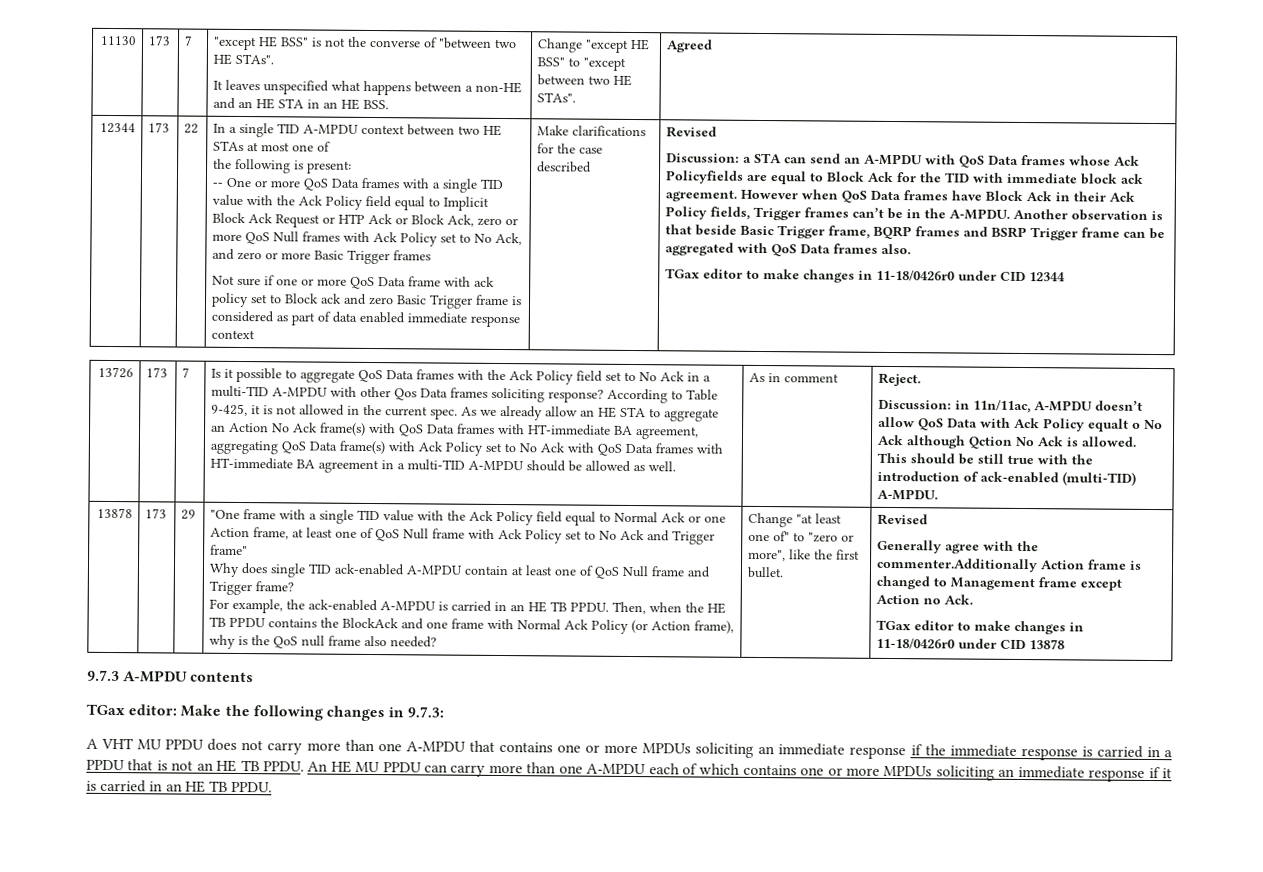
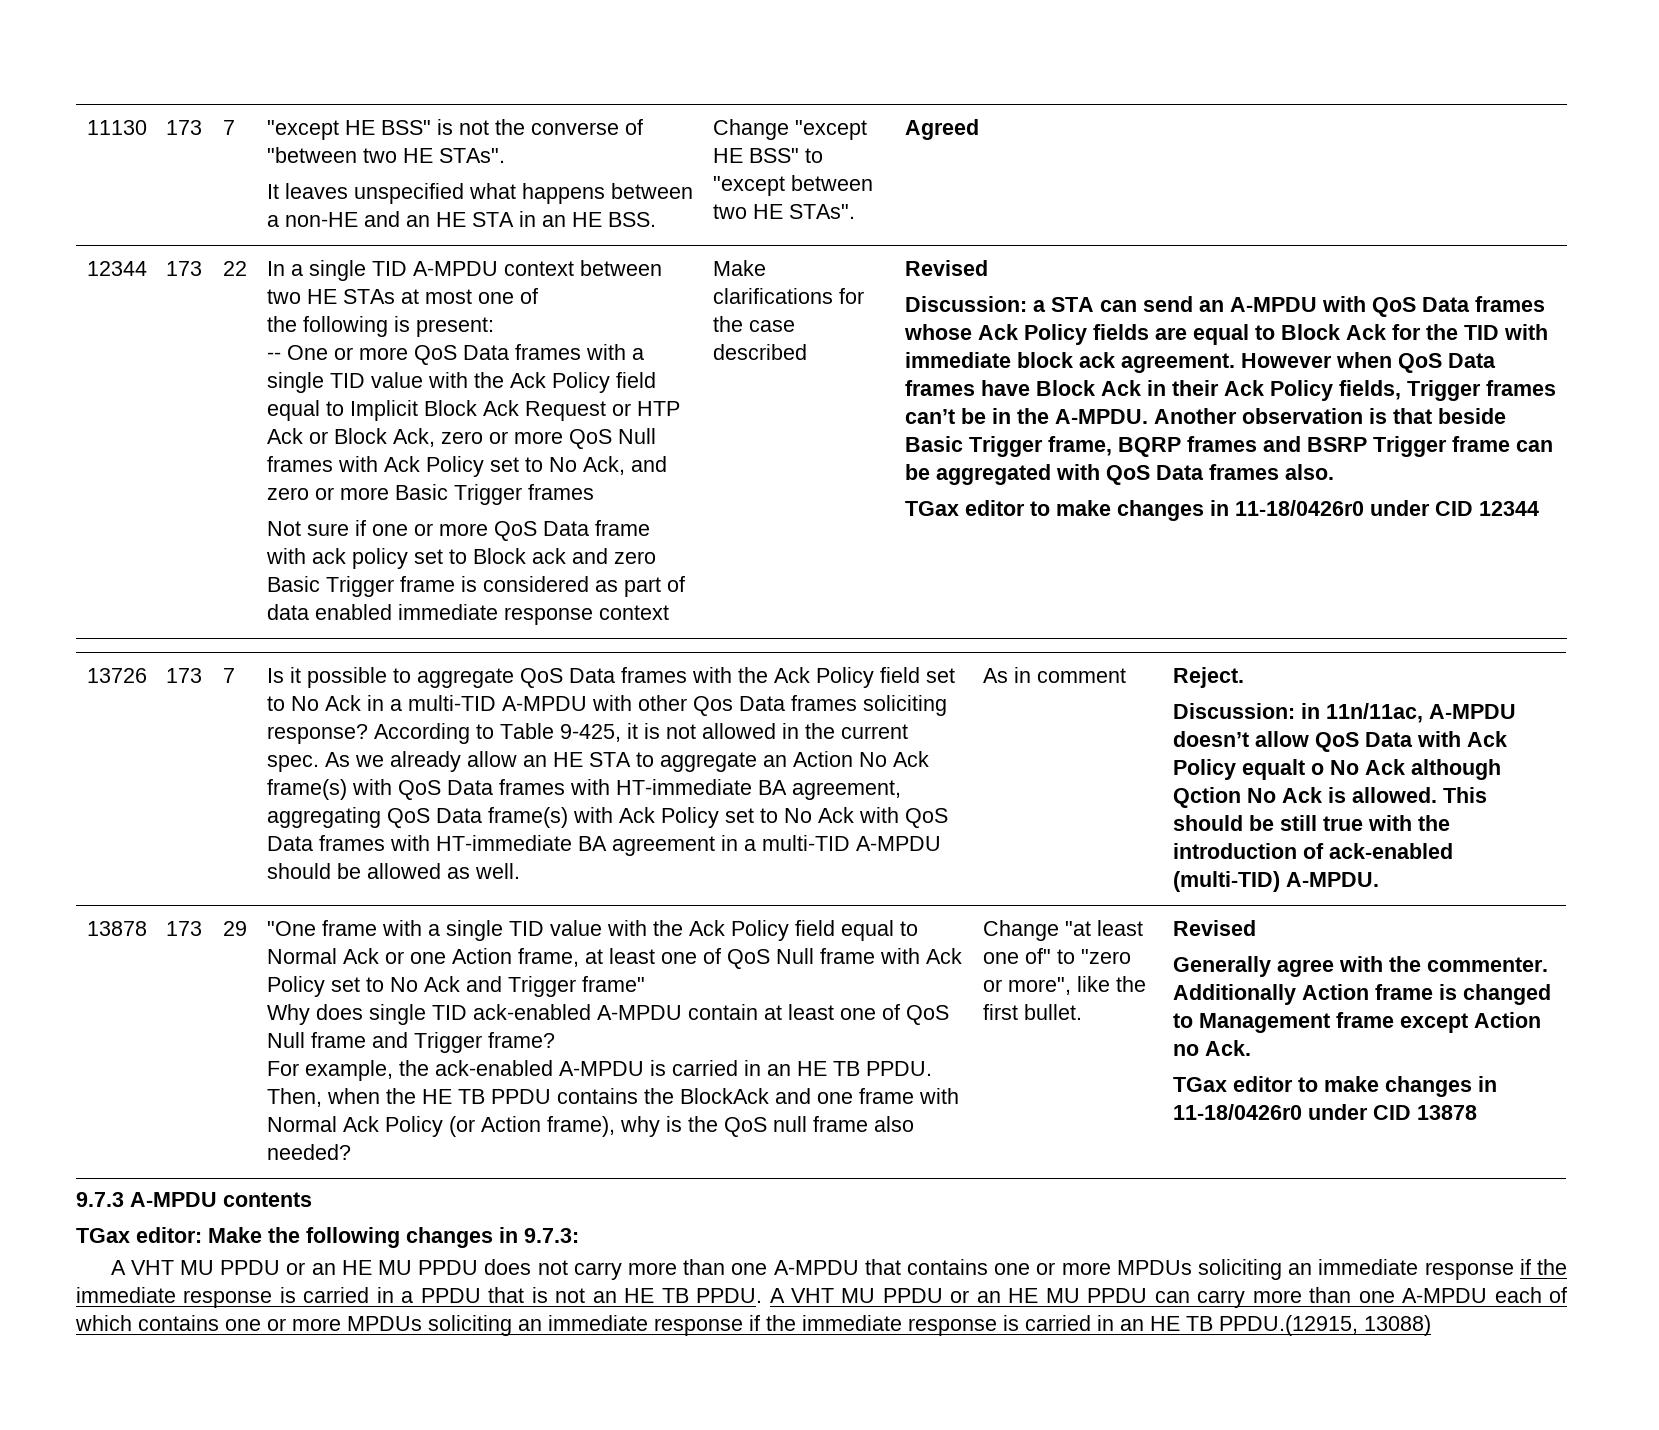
- Discussion: a STA can send an A-MPDU with QoS Data frames whose Ack Policyfields are equal to Block Ack for the TID with immediate block ack agreement.
+ Discussion: a STA can send an A-MPDU with QoS Data frames whose Ack Policy fields are equal to Block Ack for the TID with immediate block ack agreement.
- Generally agree with the commenter.Additionally Action frame is changed to Management frame except Action no Ack.
+ Generally agree with the commenter. Additionally Action frame is changed to Management frame except Action no Ack.
- A VHT MU PPDU does not carry more than one A-MPDU that contains one or more MPDUs soliciting an immediate response if the immediate response is carried in a PPDU that is not an HE TB PPDU.
+ A VHT MU PPDU or an HE MU PPDU does not carry more than one A-MPDU that contains one or more MPDUs soliciting an immediate response if the immediate response is carried in a PPDU that is not an HE TB PPDU.
- An HE MU PPDU can carry more than one A-MPDU each of which contains one or more MPDUs soliciting an immediate response if it is carried in an HE TB PPDU.
+ A VHT MU PPDU or an HE MU PPDU can carry more than one A-MPDU each of which contains one or more MPDUs soliciting an immediate response if the immediate response is carried in an HE TB PPDU.(12915, 13088)

